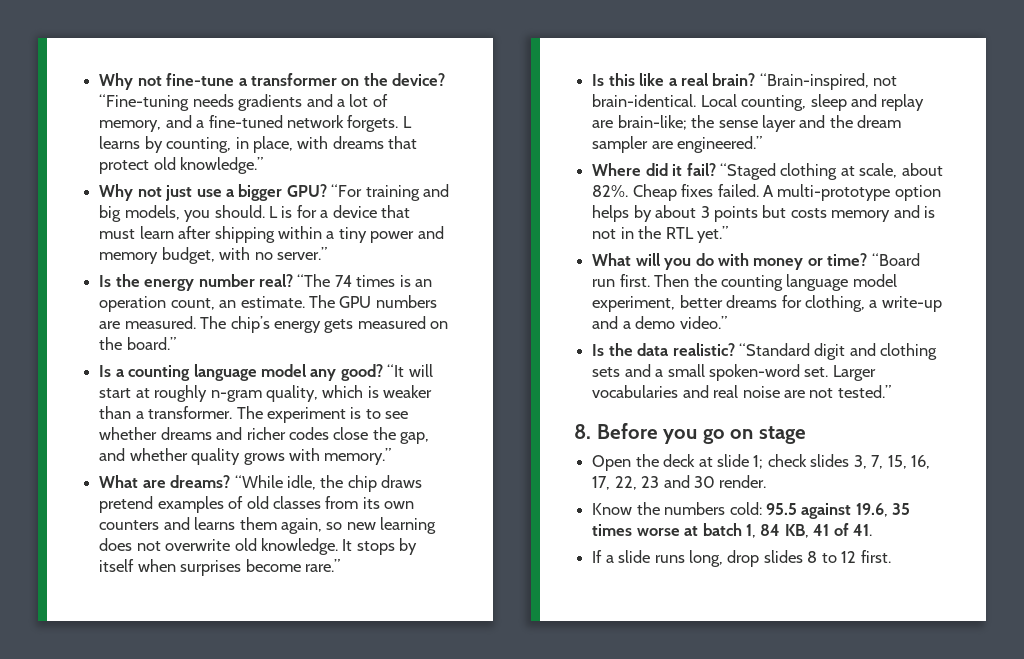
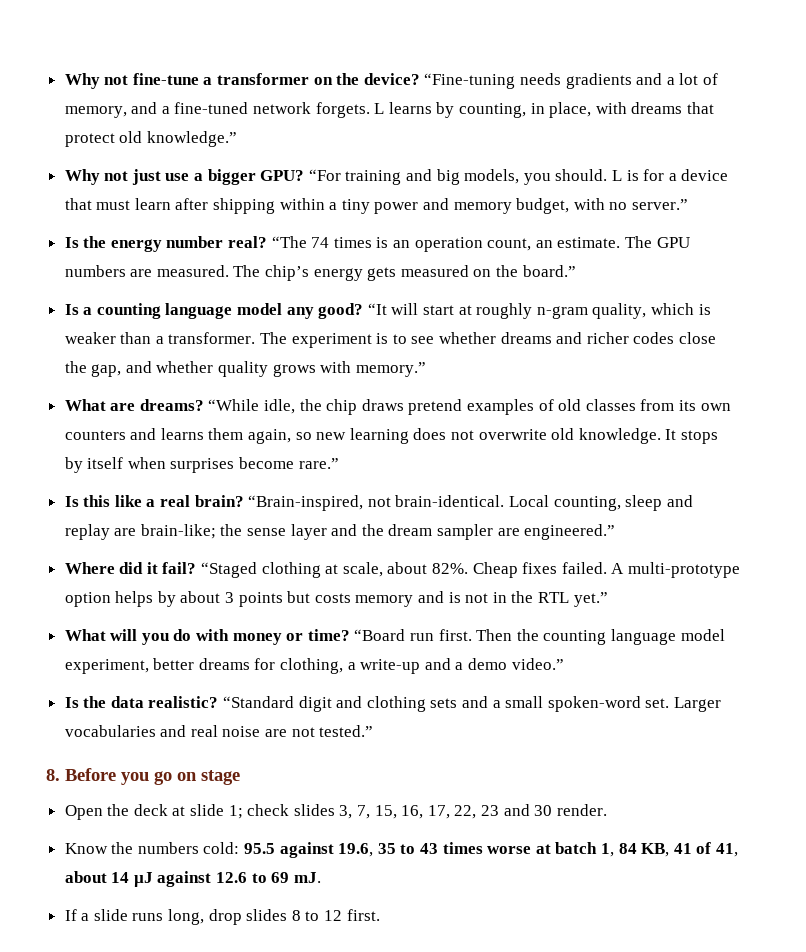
- Know the numbers cold: 95.5 against 19.6, 35 times worse at batch 1, 84 KB, 41 of 41.
+ Know the numbers cold: 95.5 against 19.6, 35 to 43 times worse at batch 1, 84 KB, 41 of 41, about 14 µJ against 12.6 to 69 mJ.

